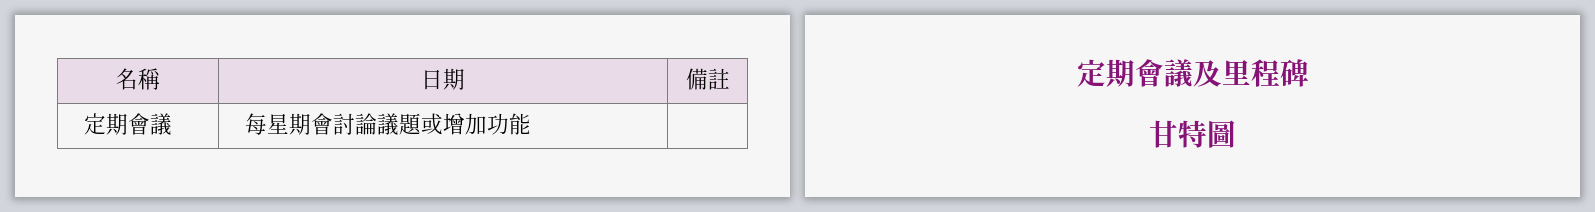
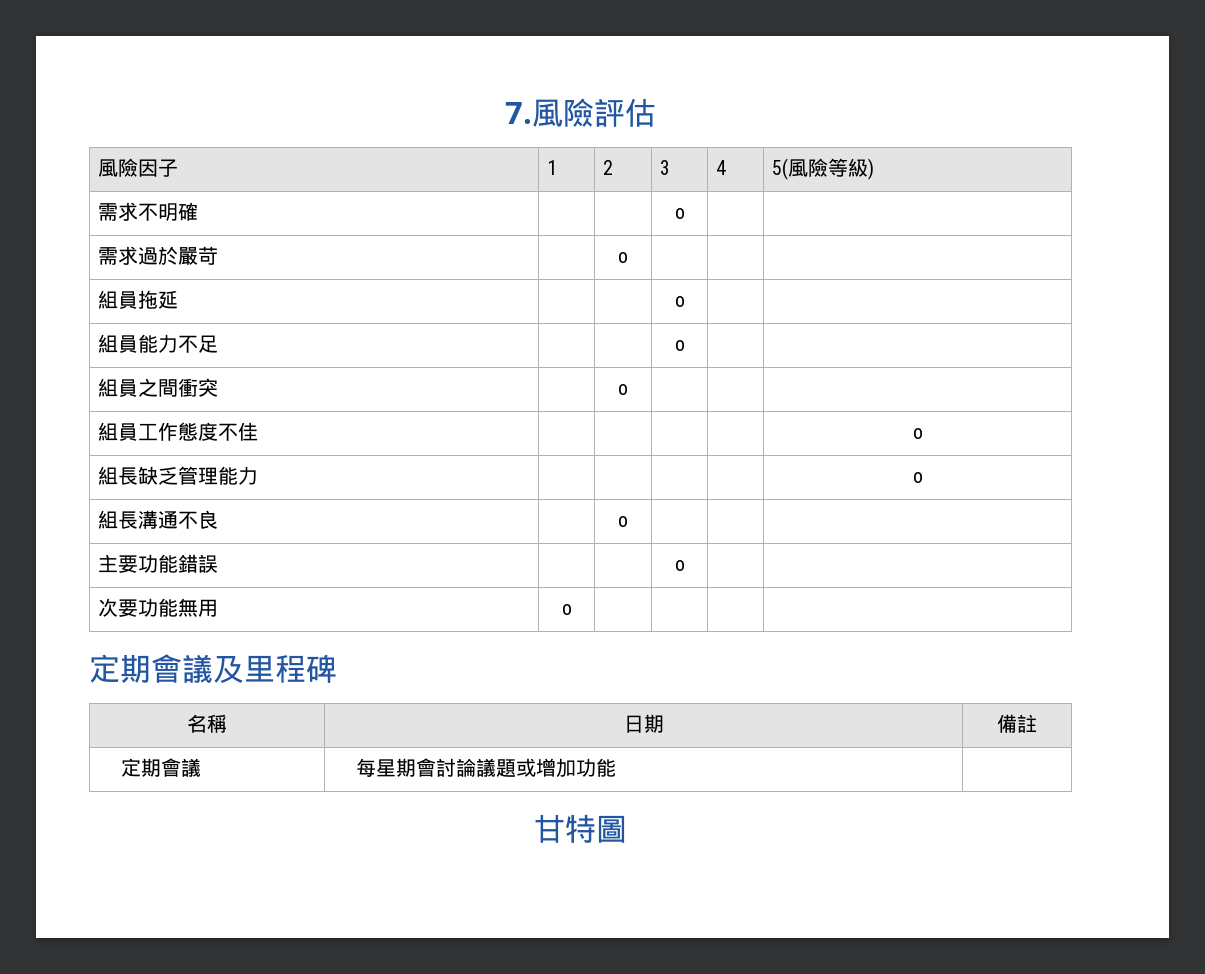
+ 7.風險評估
+ 風險因子 | 1 | 2 | 3 | 4 | 5(風險等級)
+ 需求不明確 | | | o | |
+ 需求過於嚴苛 | | o | | |
+ 組員拖延 | | | o | |
+ 組員能力不足 | | | o | |
+ 組員之間衝突 | | o | | |
+ 組員工作態度不佳 | | | | | o
+ 組長缺乏管理能力 | | | | | o
+ 組長溝通不良 | | o | | |
+ 主要功能錯誤 | | | o | |
+ 次要功能無用 | o | | | |
+ 定期會議及里程碑
- 定期會議及里程碑

